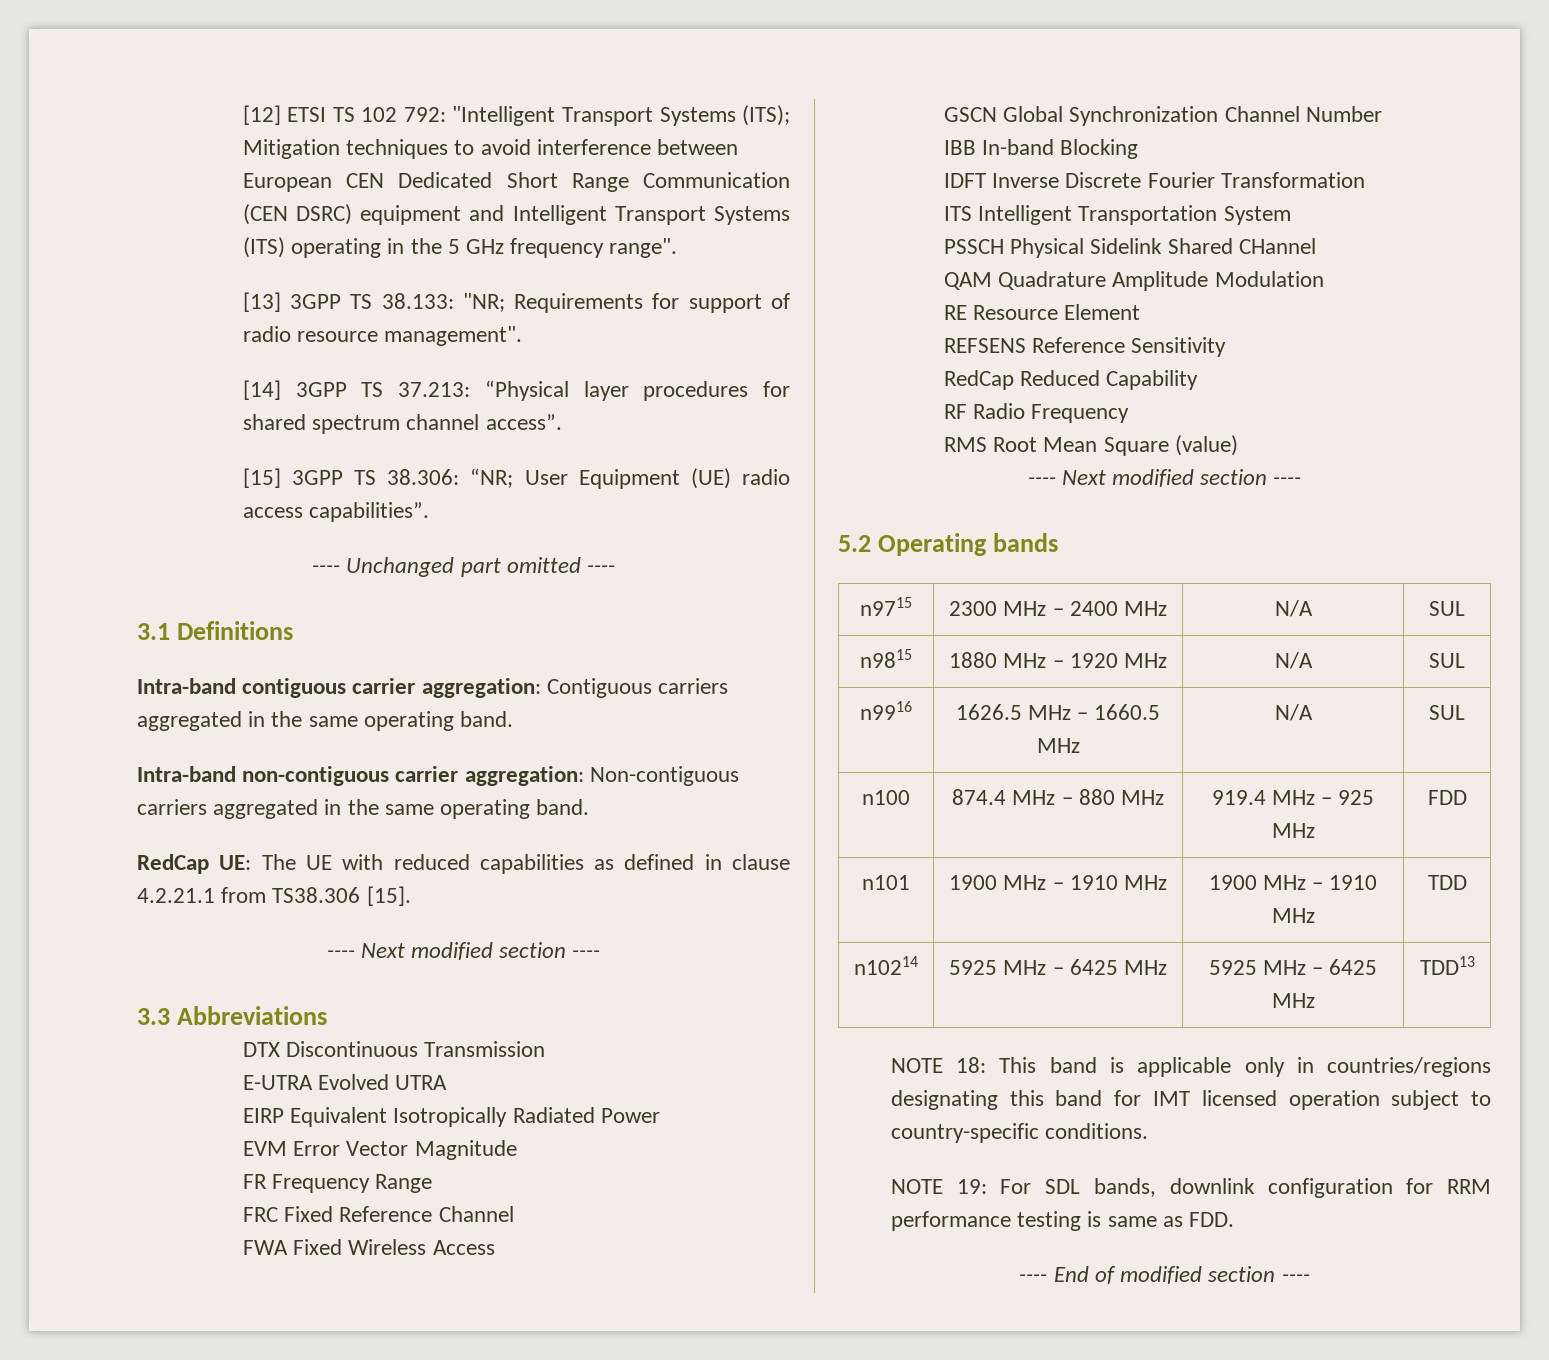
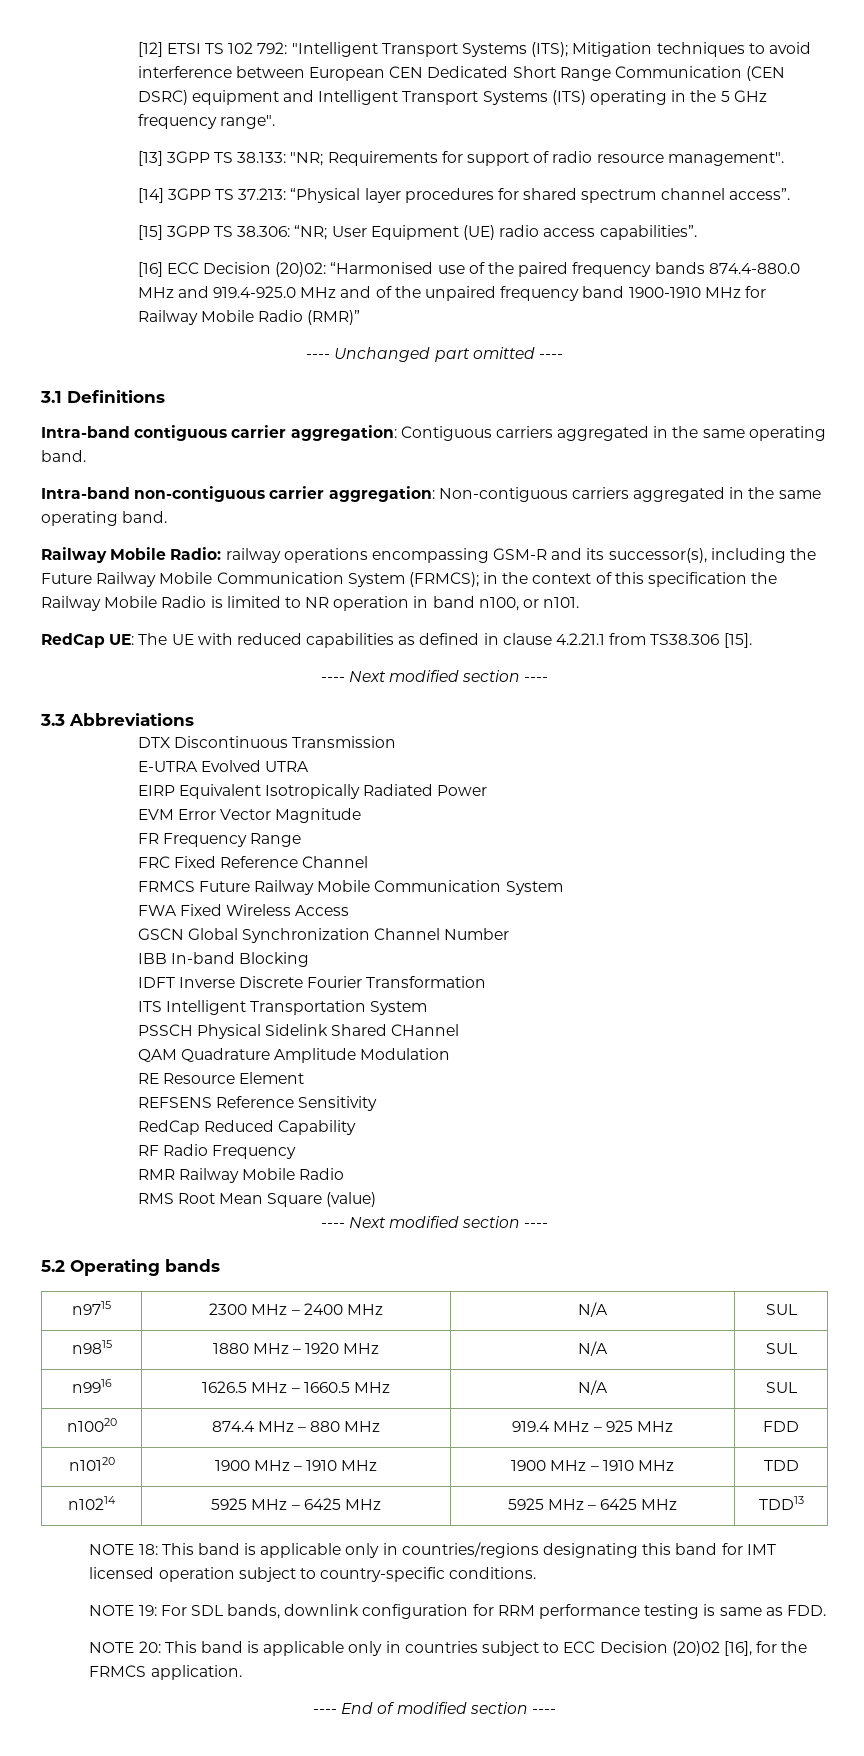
+ [16] ECC Decision (20)02: “Harmonised use of the paired frequency bands 874.4-880.0 MHz and 919.4-925.0 MHz and of the unpaired frequency band 1900-1910 MHz for Railway Mobile Radio (RMR)”
+ Railway Mobile Radio: railway operations encompassing GSM-R and its successor(s), including the Future Railway Mobile Communication System (FRMCS); in the context of this specification the Railway Mobile Radio is limited to NR operation in band n100, or n101.
+ FRMCS Future Railway Mobile Communication System
+ RMR Railway Mobile Radio
- n100 | 874.4 MHz – 880 MHz | 919.4 MHz – 925 MHz | FDD
+ n10020 | 874.4 MHz – 880 MHz | 919.4 MHz – 925 MHz | FDD
- n101 | 1900 MHz – 1910 MHz | 1900 MHz – 1910 MHz | TDD
+ n10120 | 1900 MHz – 1910 MHz | 1900 MHz – 1910 MHz | TDD
+ NOTE 20: This band is applicable only in countries subject to ECC Decision (20)02 [16], for the FRMCS application.

